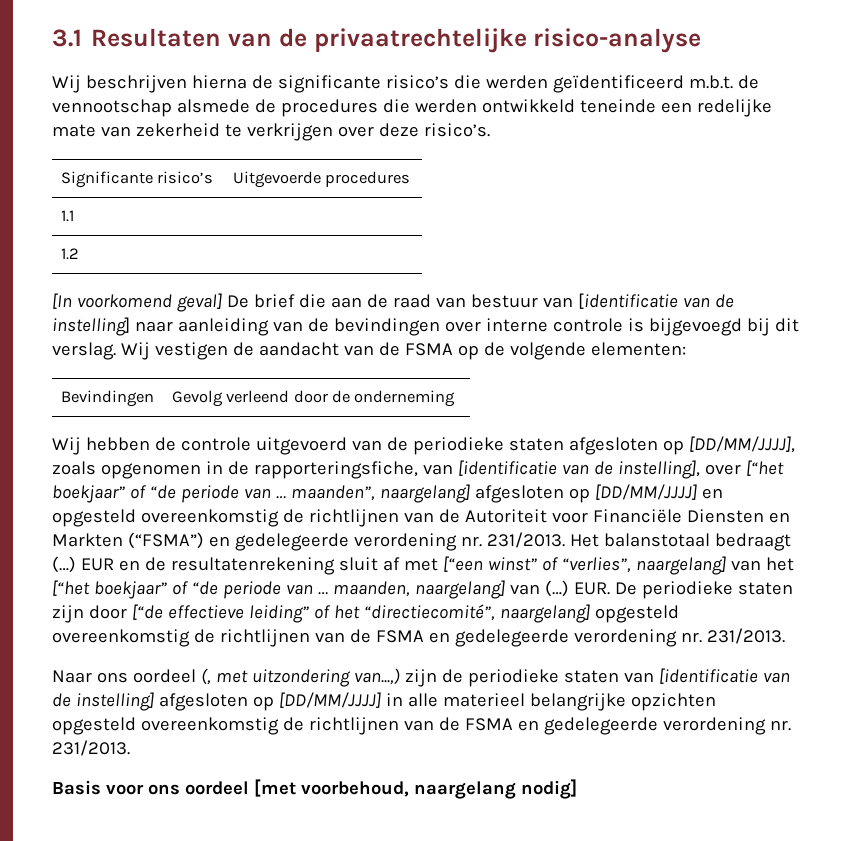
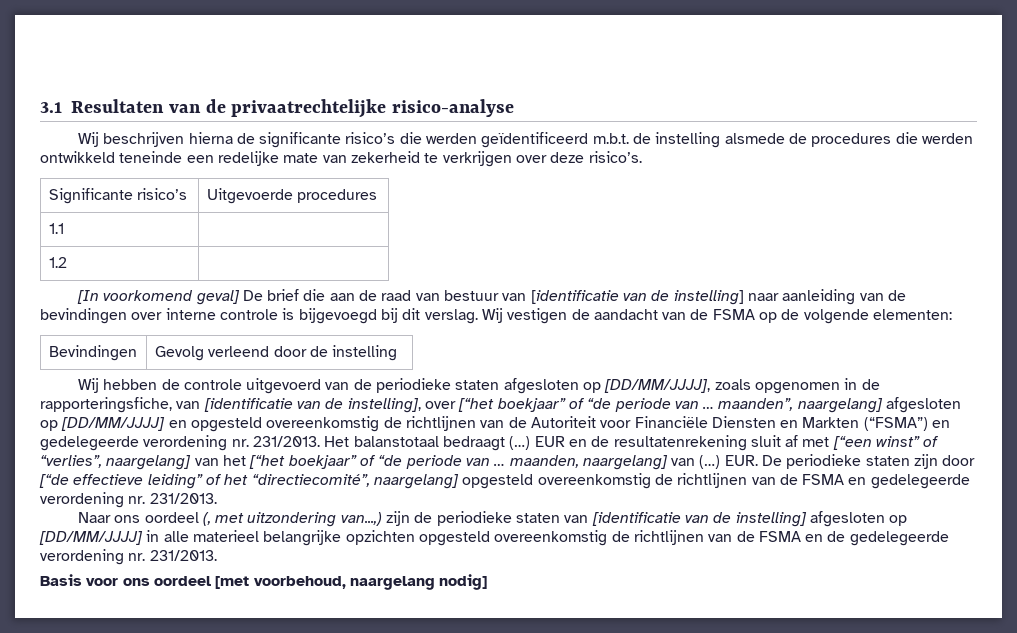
- Wij beschrijven hierna de significante risico’s die werden geïdentificeerd m.b.t. de vennootschap alsmede de procedures die werden ontwikkeld teneinde een redelijke mate van zekerheid te verkrijgen over deze risico’s.
+ Wij beschrijven hierna de significante risico’s die werden geïdentificeerd m.b.t. de instelling alsmede de procedures die werden ontwikkeld teneinde een redelijke mate van zekerheid te verkrijgen over deze risico’s.
- Bevindingen | Gevolg verleend door de onderneming
+ Bevindingen | Gevolg verleend door de instelling
- Naar ons oordeel (, met uitzondering van...,) zijn de periodieke staten van [identificatie van de instelling] afgesloten op [DD/MM/JJJJ] in alle materieel belangrijke opzichten opgesteld overeenkomstig de richtlijnen van de FSMA en gedelegeerde verordening nr. 231/2013.
+ Naar ons oordeel (, met uitzondering van...,) zijn de periodieke staten van [identificatie van de instelling] afgesloten op [DD/MM/JJJJ] in alle materieel belangrijke opzichten opgesteld overeenkomstig de richtlijnen van de FSMA en de gedelegeerde verordening nr. 231/2013.

